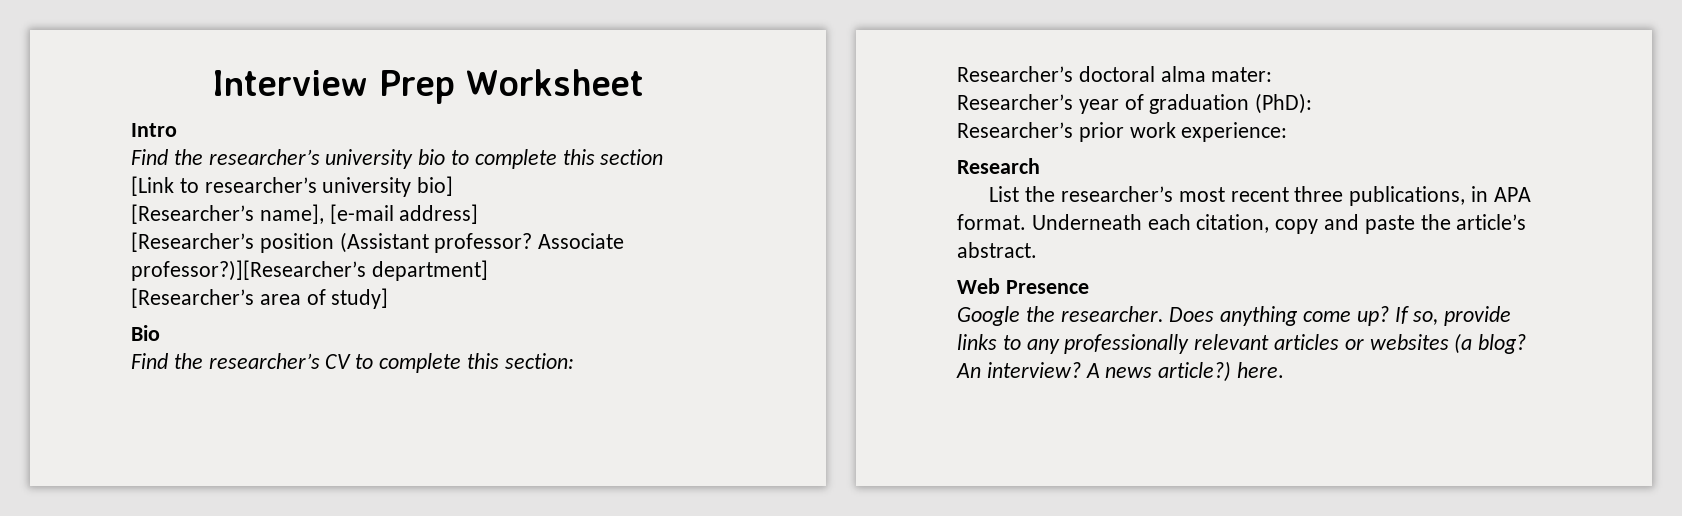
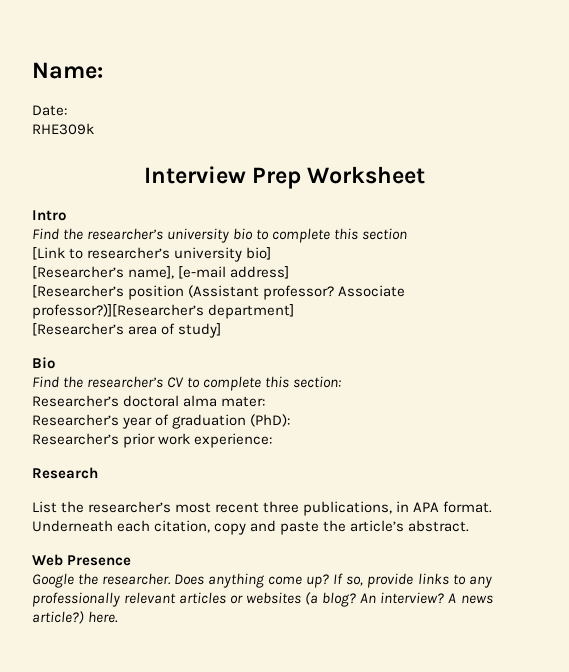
+ Name:
+ Date:
+ RHE309k

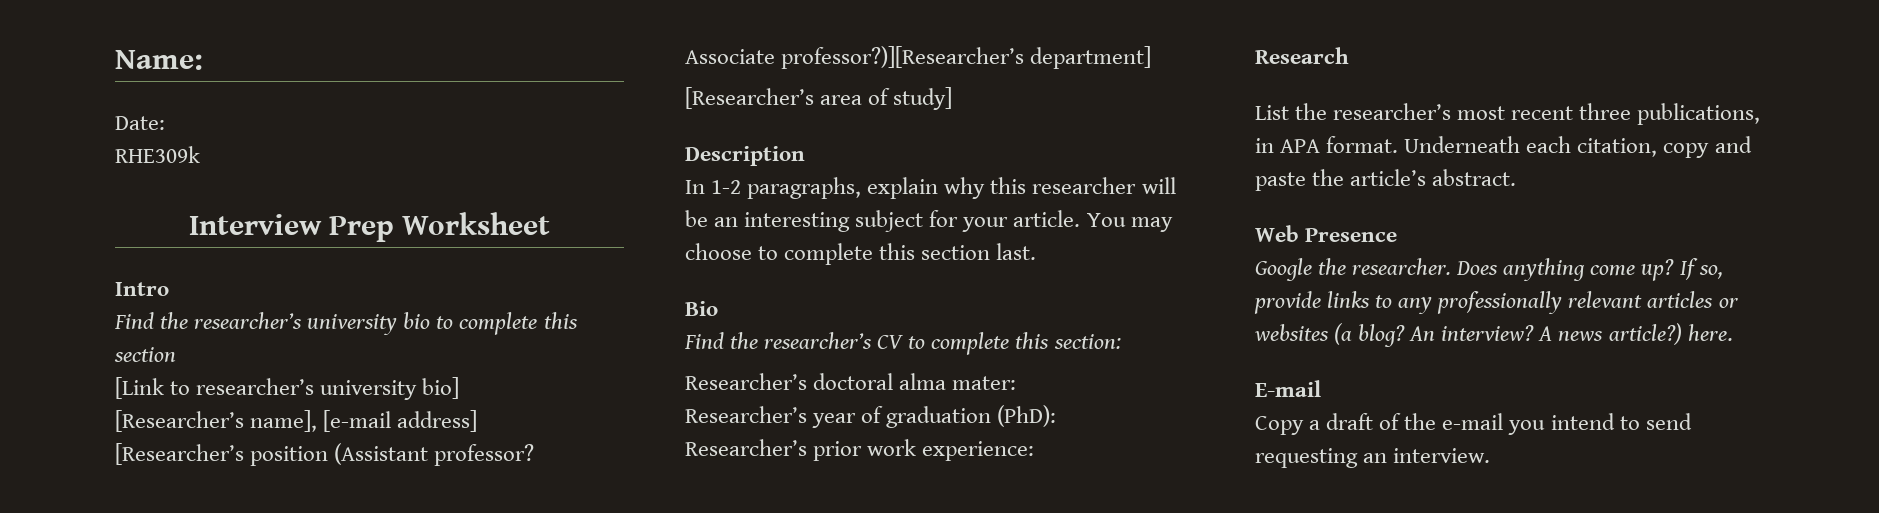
+ Description
+ In 1-2 paragraphs, explain why this researcher will be an interesting subject for your article. You may choose to complete this section last.
+ E-mail
+ Copy a draft of the e-mail you intend to send requesting an interview.

